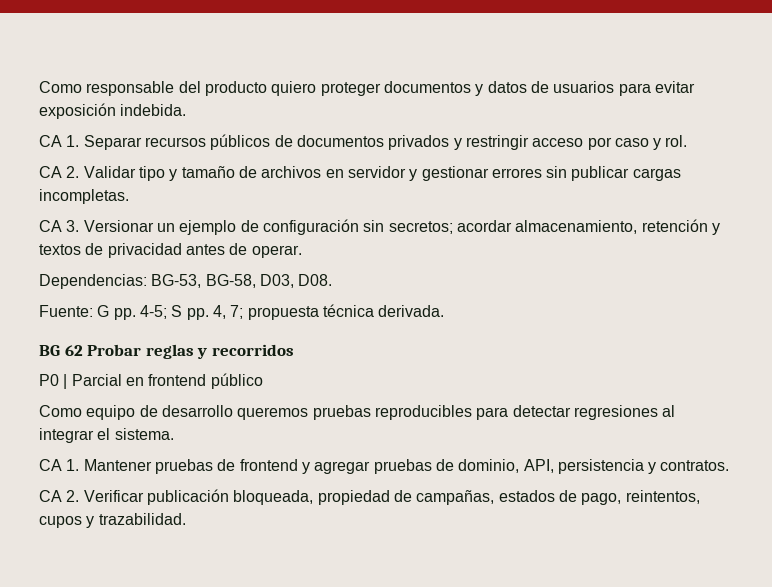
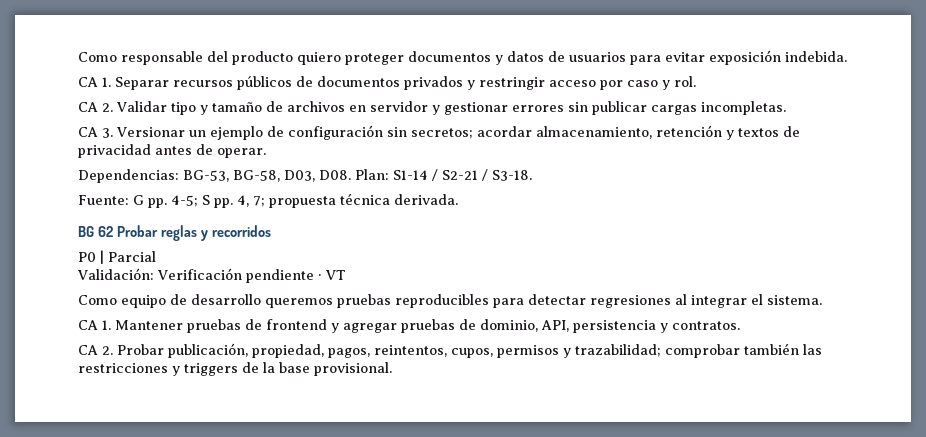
- Dependencias: BG-53, BG-58, D03, D08.
+ Dependencias: BG-53, BG-58, D03, D08. Plan: S1-14 / S2-21 / S3-18.
- P0 | Parcial en frontend público
+ P0 | Parcial
+ Validación: Verificación pendiente · VT
- CA 2. Verificar publicación bloqueada, propiedad de campañas, estados de pago, reintentos, cupos y trazabilidad.
+ CA 2. Probar publicación, propiedad, pagos, reintentos, cupos, permisos y trazabilidad; comprobar también las restricciones y triggers de la base provisional.

